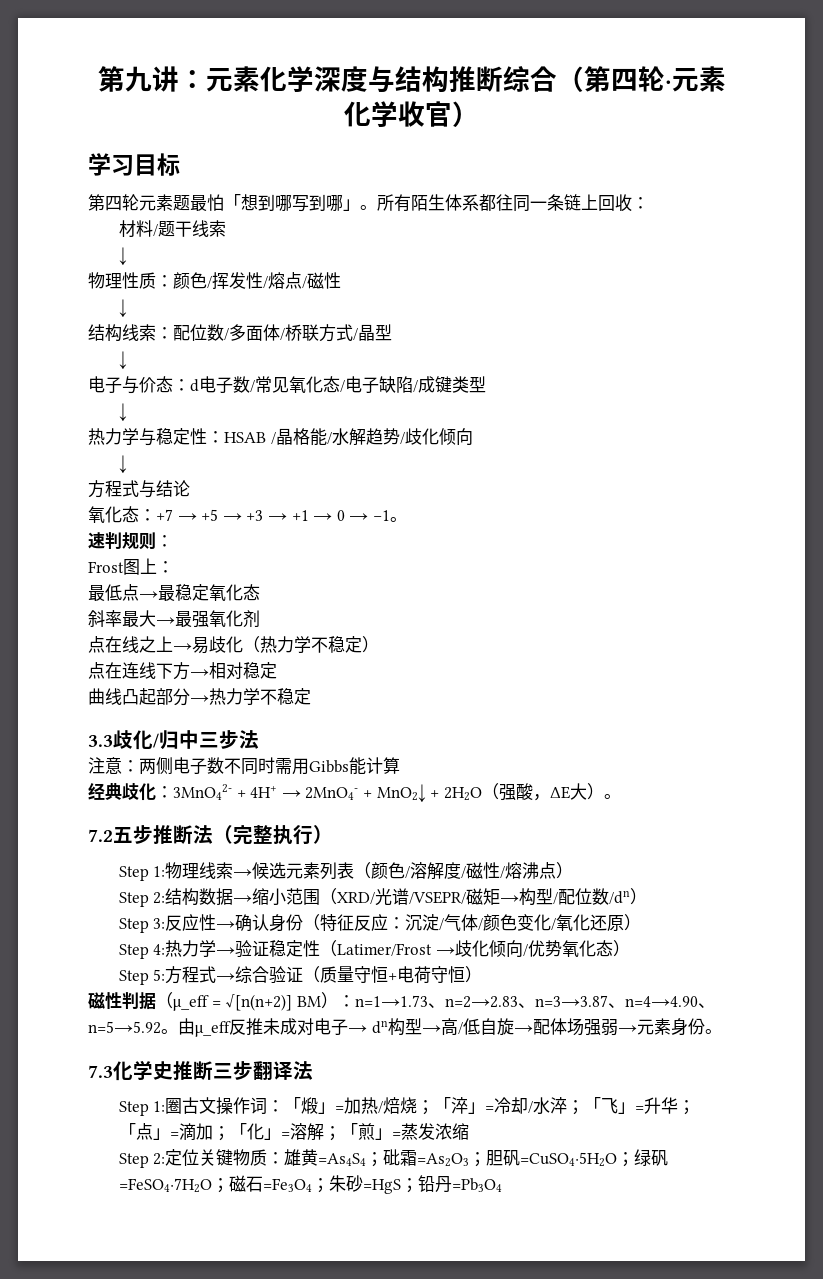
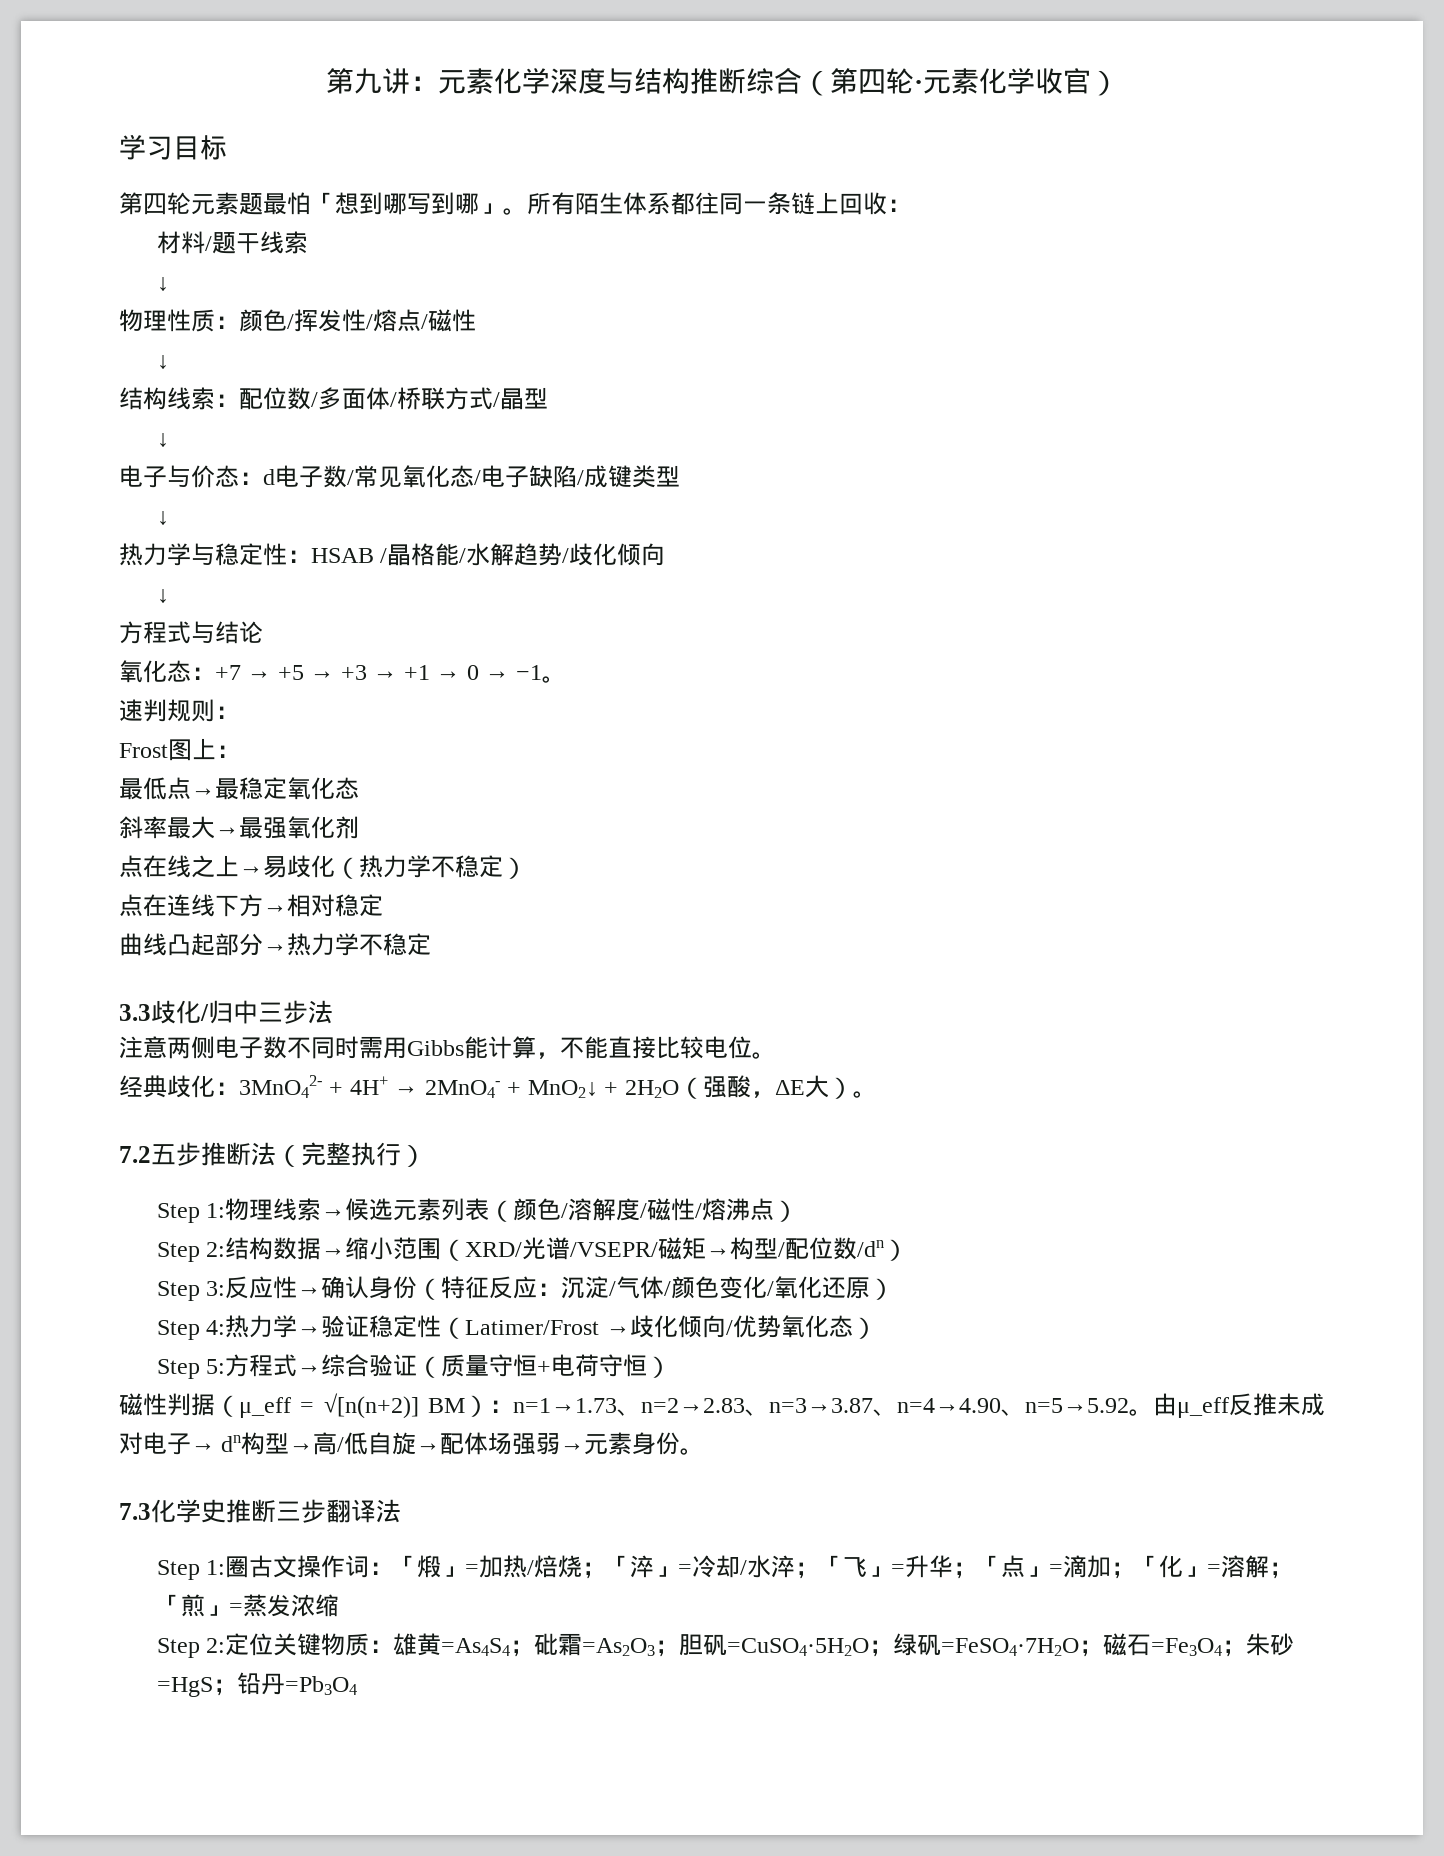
- 注意：两侧电子数不同时需用Gibbs能计算
+ 注意两侧电子数不同时需用Gibbs能计算，不能直接比较电位。

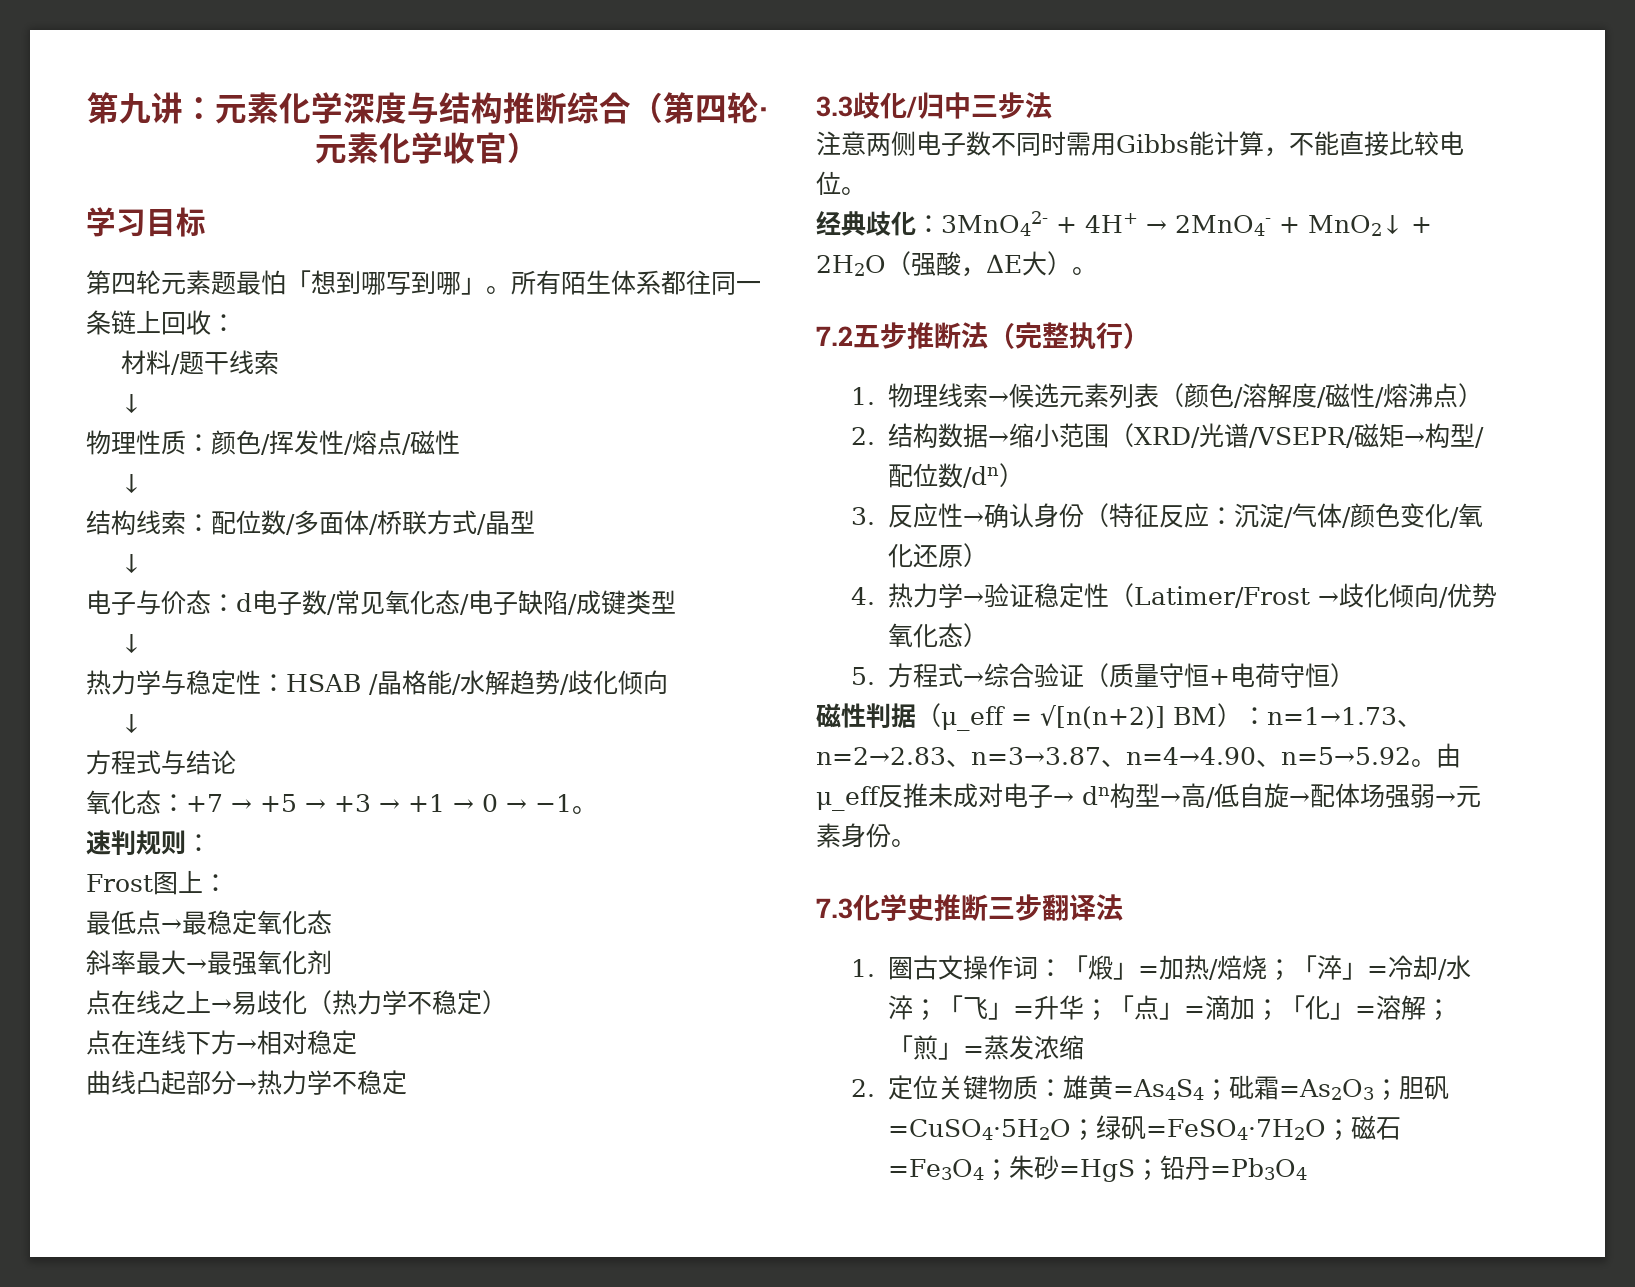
- Step 1:物理线索→候选元素列表（颜色/溶解度/磁性/熔沸点）
+ 1.物理线索→候选元素列表（颜色/溶解度/磁性/熔沸点）
- Step 2:结构数据→缩小范围（XRD/光谱/VSEPR/磁矩→构型/配位数/dn）
+ 2.结构数据→缩小范围（XRD/光谱/VSEPR/磁矩→构型/配位数/dn）
- Step 3:反应性→确认身份（特征反应：沉淀/气体/颜色变化/氧化还原）
+ 3.反应性→确认身份（特征反应：沉淀/气体/颜色变化/氧化还原）
- Step 4:热力学→验证稳定性（Latimer/Frost →歧化倾向/优势氧化态）
+ 4.热力学→验证稳定性（Latimer/Frost →歧化倾向/优势氧化态）
- Step 5:方程式→综合验证（质量守恒+电荷守恒）
+ 5.方程式→综合验证（质量守恒+电荷守恒）
- Step 1:圈古文操作词：「煅」=加热/焙烧；「淬」=冷却/水淬；「飞」=升华；「点」=滴加；「化」=溶解；「煎」=蒸发浓缩
+ 1.圈古文操作词：「煅」=加热/焙烧；「淬」=冷却/水淬；「飞」=升华；「点」=滴加；「化」=溶解；「煎」=蒸发浓缩
- Step 2:定位关键物质：雄黄=As4S4；砒霜=As2O3；胆矾=CuSO4·5H2O；绿矾=FeSO4·7H2O；磁石=Fe3O4；朱砂=HgS；铅丹=Pb3O4
+ 2.定位关键物质：雄黄=As4S4；砒霜=As2O3；胆矾=CuSO4·5H2O；绿矾=FeSO4·7H2O；磁石=Fe3O4；朱砂=HgS；铅丹=Pb3O4

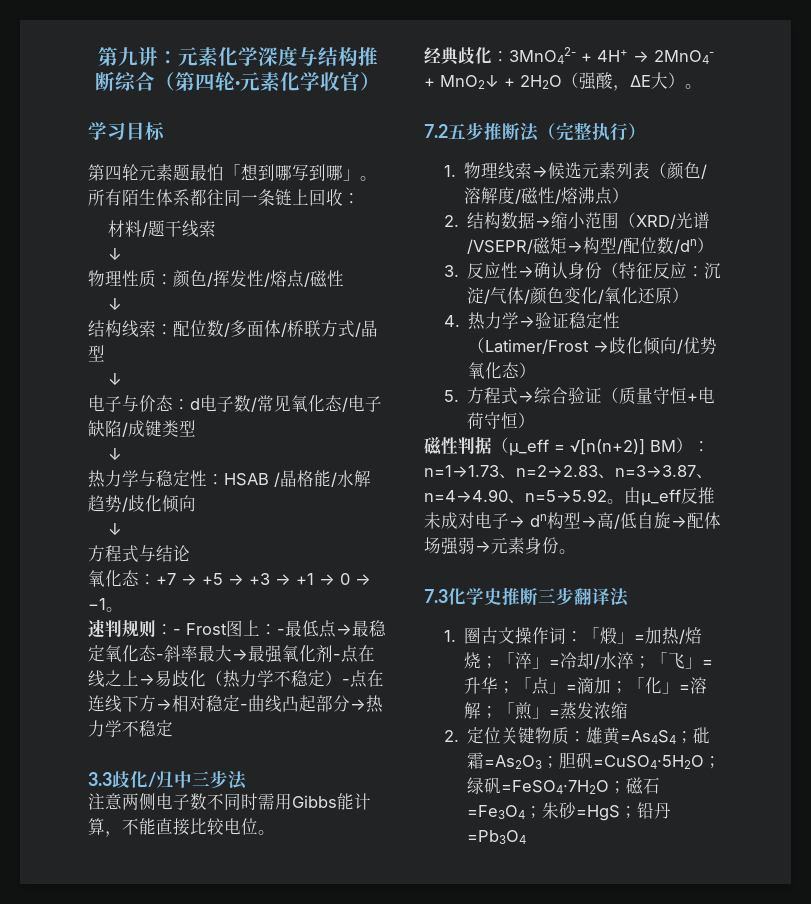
- 速判规则：
- Frost图上：
- 最低点→最稳定氧化态
- 斜率最大→最强氧化剂
- 点在线之上→易歧化（热力学不稳定）
- 点在连线下方→相对稳定
- 曲线凸起部分→热力学不稳定
+ 速判规则：- Frost图上：-最低点→最稳定氧化态-斜率最大→最强氧化剂-点在线之上→易歧化（热力学不稳定）-点在连线下方→相对稳定-曲线凸起部分→热力学不稳定

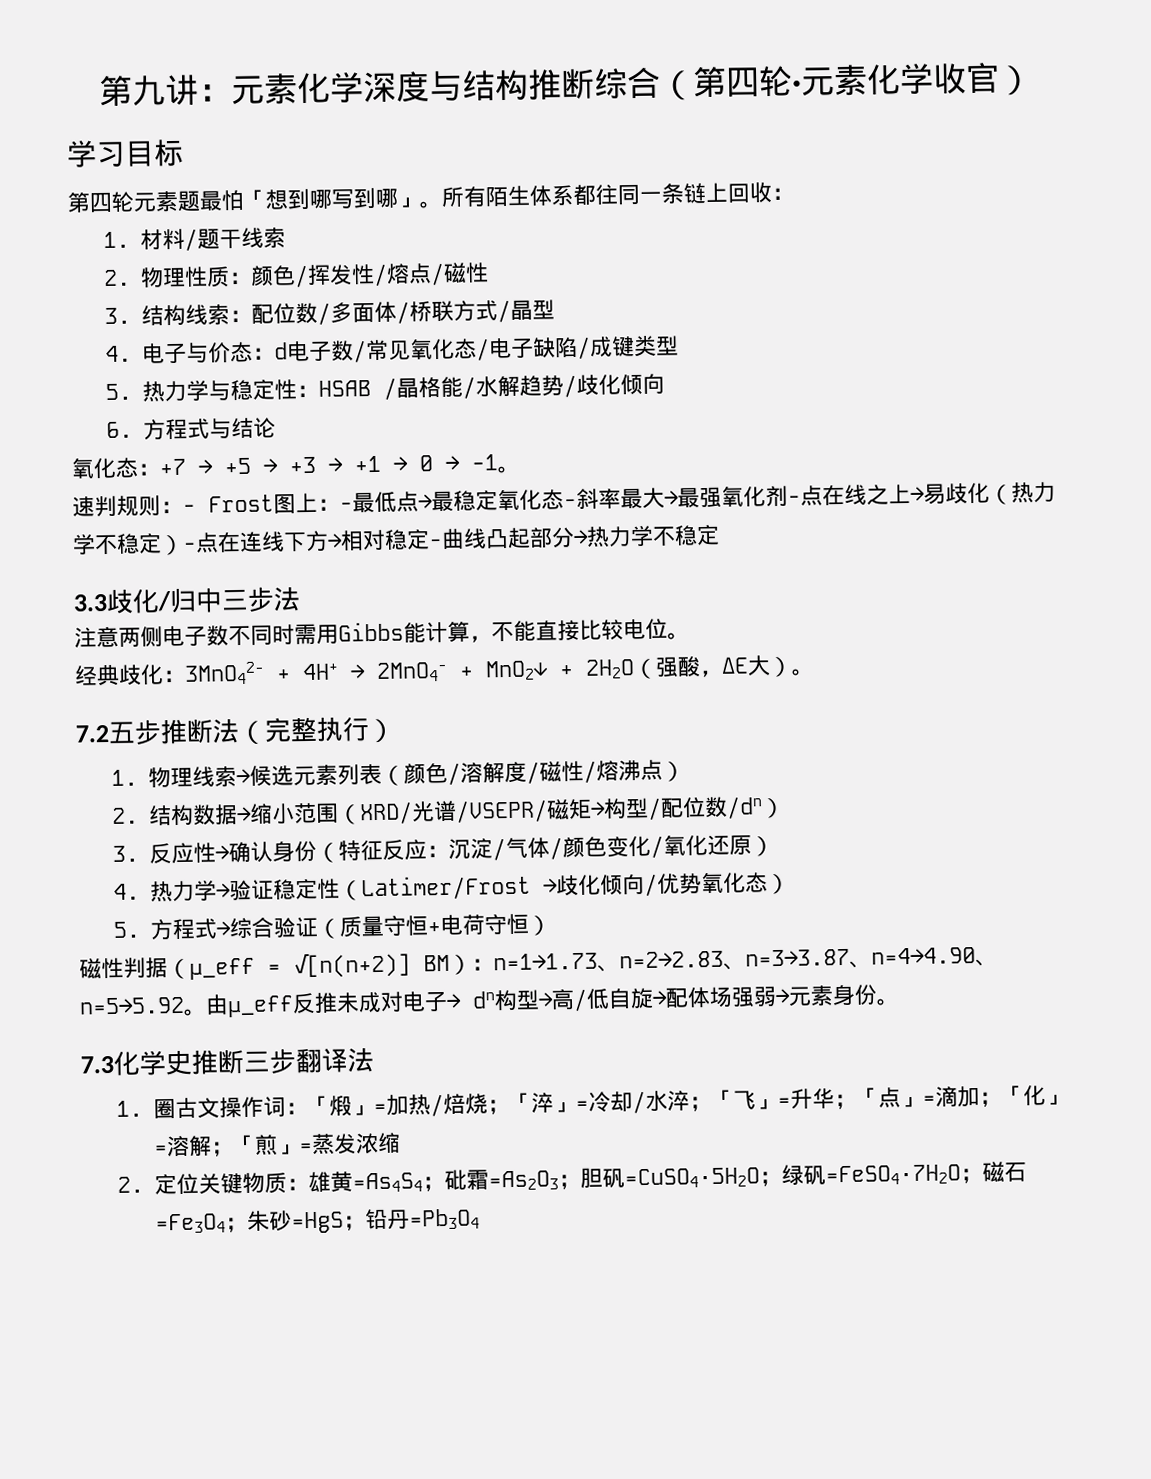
- 材料/题干线索
- ↓
- 物理性质：颜色/挥发性/熔点/磁性
- ↓
- 结构线索：配位数/多面体/桥联方式/晶型
- ↓
- 电子与价态：d电子数/常见氧化态/电子缺陷/成键类型
- ↓
- 热力学与稳定性：HSAB /晶格能/水解趋势/歧化倾向
- ↓
- 方程式与结论
+ 1.材料/题干线索
+ 2.物理性质：颜色/挥发性/熔点/磁性
+ 3.结构线索：配位数/多面体/桥联方式/晶型
+ 4.电子与价态：d电子数/常见氧化态/电子缺陷/成键类型
+ 5.热力学与稳定性：HSAB /晶格能/水解趋势/歧化倾向
+ 6.方程式与结论

